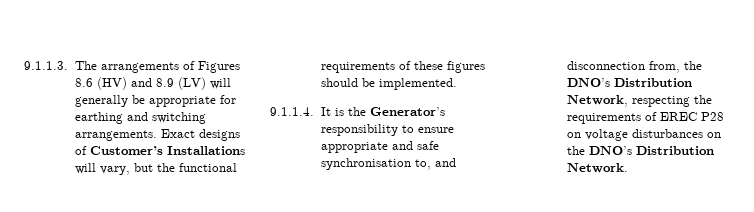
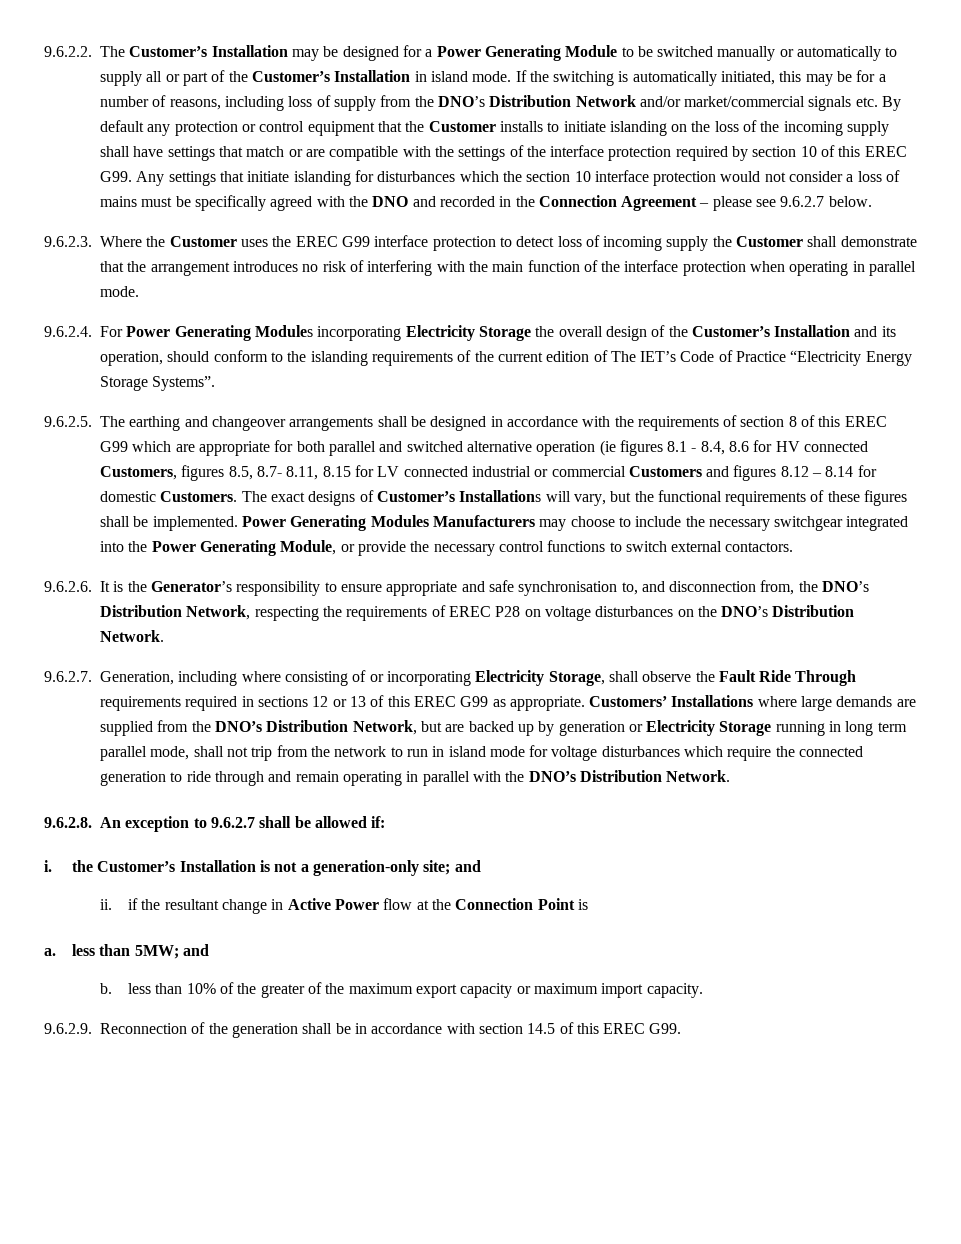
- 9.1.1.3. The arrangements of Figures 8.6 (HV) and 8.9 (LV) will generally be appropriate for earthing and switching arrangements. Exact designs of Customer’s Installations will vary, but the functional requirements of these figures should be implemented.
- 9.1.1.4. It is the Generator’s responsibility to ensure appropriate and safe synchronisation to, and disconnection from, the DNO’s Distribution Network, respecting the requirements of EREC P28 on voltage disturbances on the DNO’s Distribution Network.
+ 9.6.2.2. The Customer’s Installation may be designed for a Power Generating Module to be switched manually or automatically to supply all or part of the Customer’s Installation in island mode. If the switching is automatically initiated, this may be for a number of reasons, including loss of supply from the DNO’s Distribution Network and/or market/commercial signals etc. By default any protection or control equipment that the Customer installs to initiate islanding on the loss of the incoming supply shall have settings that match or are compatible with the settings of the interface protection required by section 10 of this EREC G99. Any settings that initiate islanding for disturbances which the section 10 interface protection would not consider a loss of mains must be specifically agreed with the DNO and recorded in the Connection Agreement – please see 9.6.2.7 below.
+ 9.6.2.3. Where the Customer uses the EREC G99 interface protection to detect loss of incoming supply the Customer shall demonstrate that the arrangement introduces no risk of interfering with the main function of the interface protection when operating in parallel mode.
+ 9.6.2.4. For Power Generating Modules incorporating Electricity Storage the overall design of the Customer’s Installation and its operation, should conform to the islanding requirements of the current edition of The IET’s Code of Practice “Electricity Energy Storage Systems”.
+ 9.6.2.5. The earthing and changeover arrangements shall be designed in accordance with the requirements of section 8 of this EREC G99 which are appropriate for both parallel and switched alternative operation (ie figures 8.1 - 8.4, 8.6 for HV connected Customers, figures 8.5, 8.7- 8.11, 8.15 for LV connected industrial or commercial Customers and figures 8.12 – 8.14 for domestic Customers. The exact designs of Customer’s Installations will vary, but the functional requirements of these figures shall be implemented. Power Generating Modules Manufacturers may choose to include the necessary switchgear integrated into the Power Generating Module, or provide the necessary control functions to switch external contactors.
+ 9.6.2.6. It is the Generator’s responsibility to ensure appropriate and safe synchronisation to, and disconnection from, the DNO’s Distribution Network, respecting the requirements of EREC P28 on voltage disturbances on the DNO’s Distribution Network.
+ 9.6.2.7. Generation, including where consisting of or incorporating Electricity Storage, shall observe the Fault Ride Through requirements required in sections 12 or 13 of this EREC G99 as appropriate. Customers’ Installations where large demands are supplied from the DNO’s Distribution Network, but are backed up by generation or Electricity Storage running in long term parallel mode, shall not trip from the network to run in island mode for voltage disturbances which require the connected generation to ride through and remain operating in parallel with the DNO’s Distribution Network.
+ 9.6.2.8. An exception to 9.6.2.7 shall be allowed if:
+ i. the Customer’s Installation is not a generation-only site; and
+ ii. if the resultant change in Active Power flow at the Connection Point is
+ a. less than 5MW; and
+ b. less than 10% of the greater of the maximum export capacity or maximum import capacity.
+ 9.6.2.9. Reconnection of the generation shall be in accordance with section 14.5 of this EREC G99.

